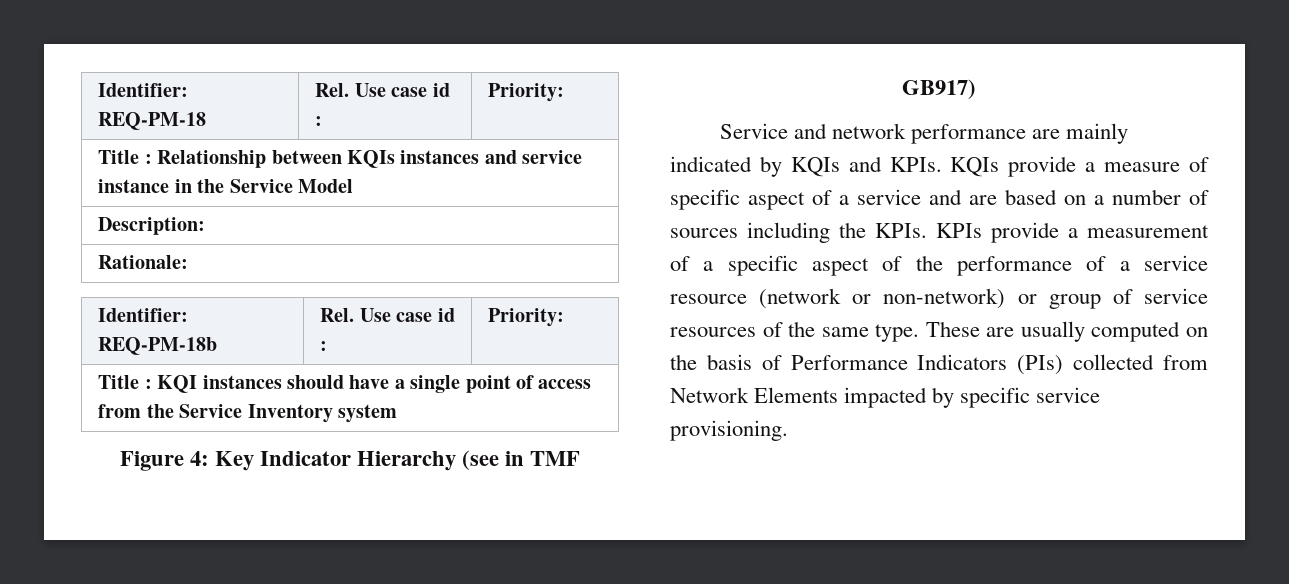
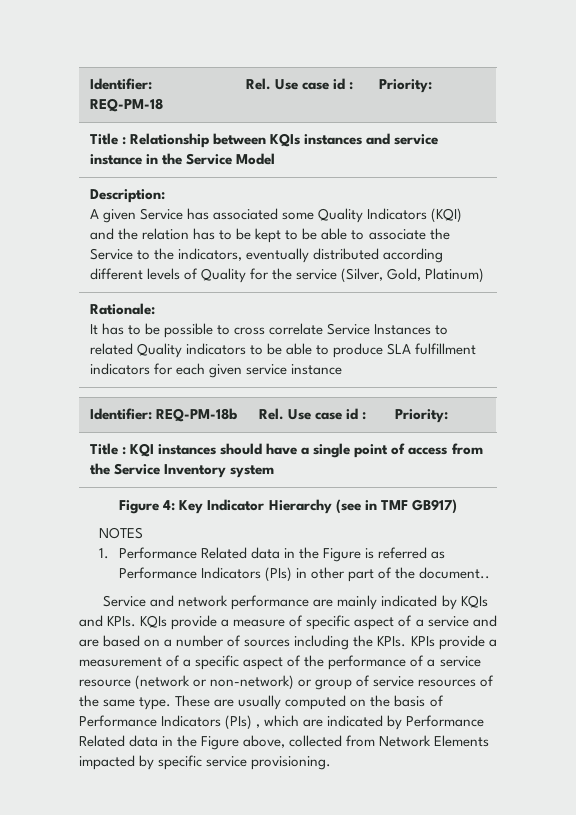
  Description:
+ A given Service has associated some Quality Indicators (KQI) and the relation has to be kept to be able to associate the Service to the indicators, eventually distributed according different levels of Quality for the service (Silver, Gold, Platinum)
  Rationale:
+ It has to be possible to cross correlate Service Instances to related Quality indicators to be able to produce SLA fulfillment indicators for each given service instance
+ NOTES
+ 1. Performance Related data in the Figure is referred as Performance Indicators (PIs) in other part of the document..
- These are usually computed on the basis of Performance Indicators (PIs) collected from Network Elements impacted by specific service provisioning.
+ These are usually computed on the basis of Performance Indicators (PIs) , which are indicated by Performance Related data in the Figure above, collected from Network Elements impacted by specific service provisioning.

